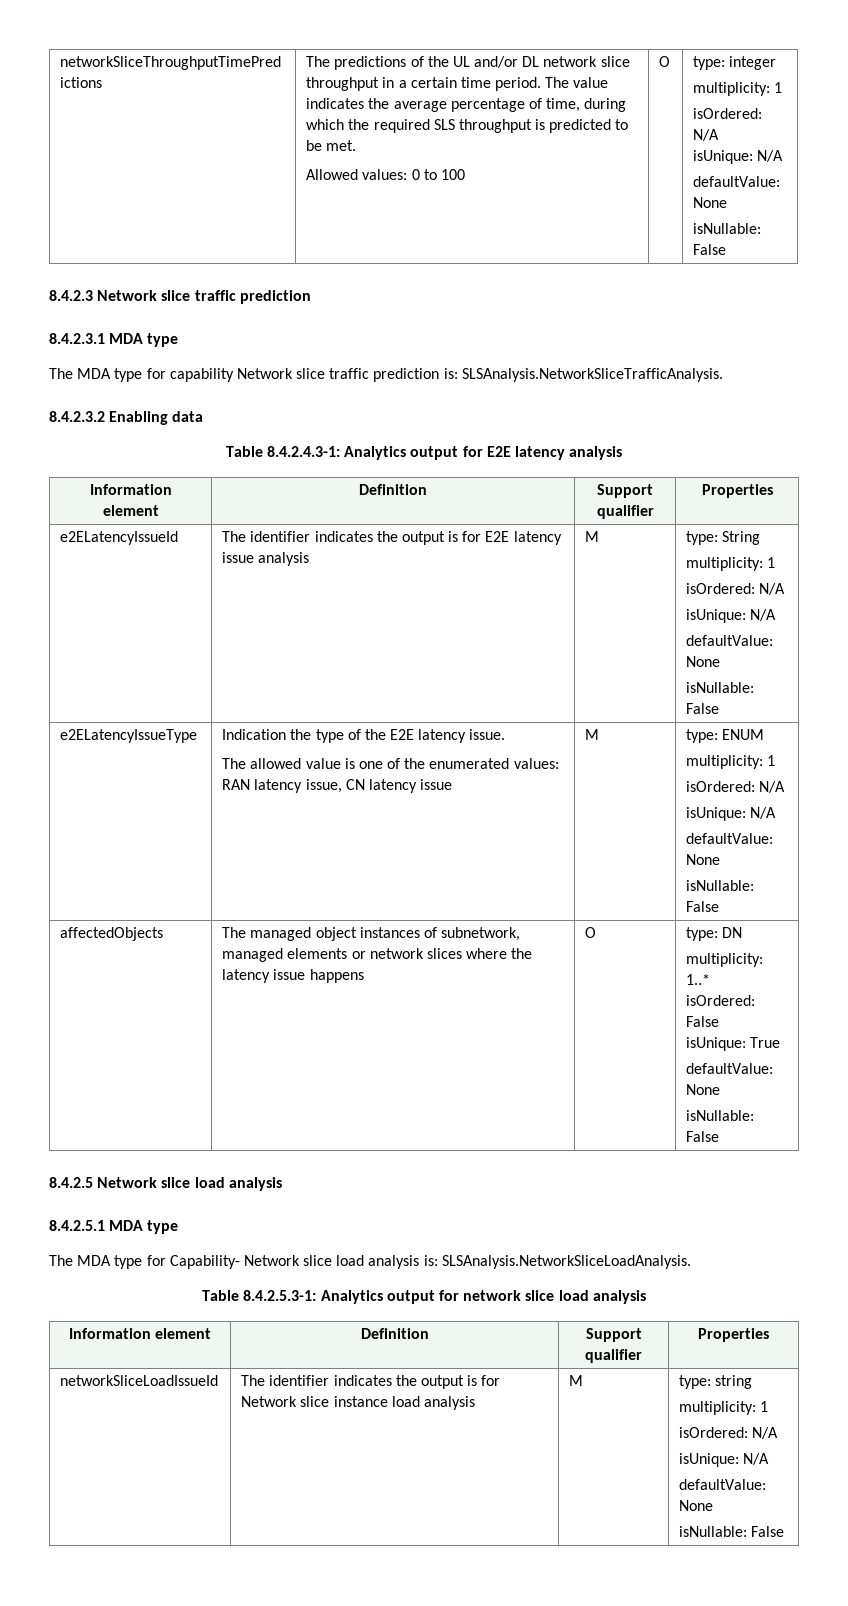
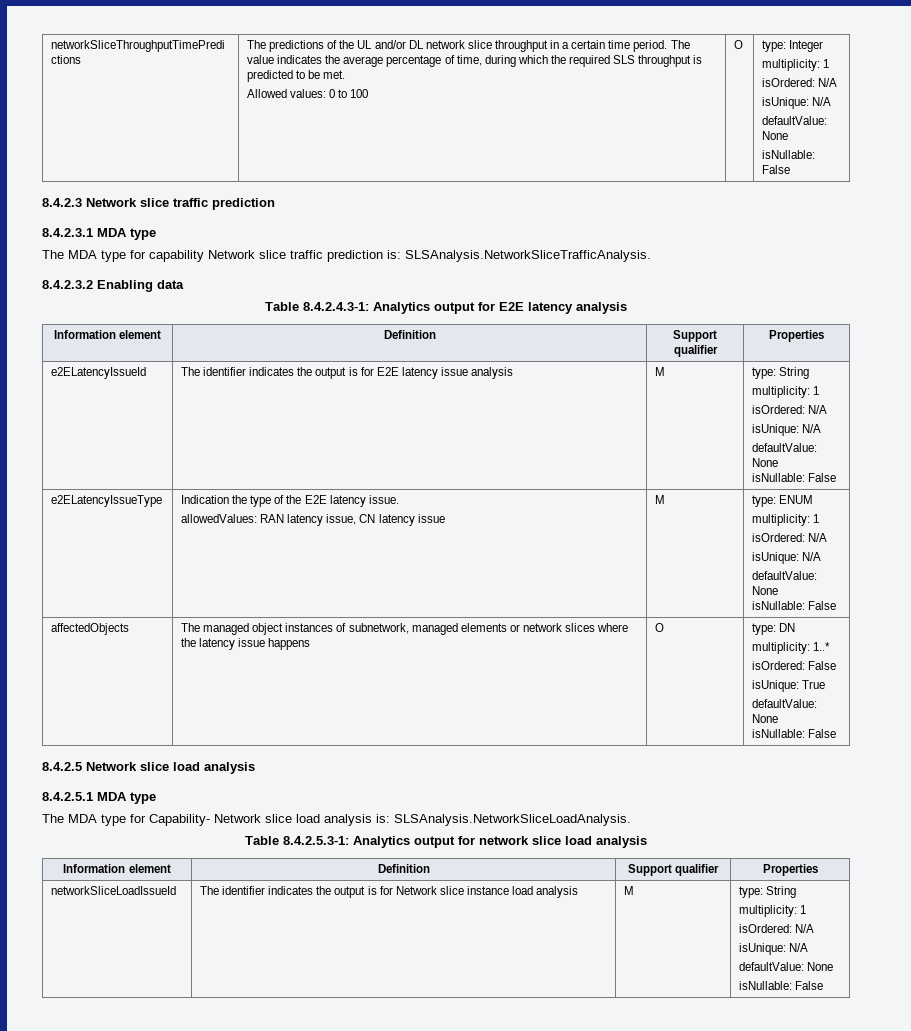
- type: integer
+ type: Integer
  e2ELatencyIssueType | Indication the type of the E2E latency issue.
- The allowed value is one of the enumerated values: RAN latency issue, CN latency issue | M | type: ENUM
+ allowedValues: RAN latency issue, CN latency issue | M | type: ENUM
- networkSliceLoadIssueId | The identifier indicates the output is for Network slice instance load analysis | M | type: string
+ networkSliceLoadIssueId | The identifier indicates the output is for Network slice instance load analysis | M | type: String

